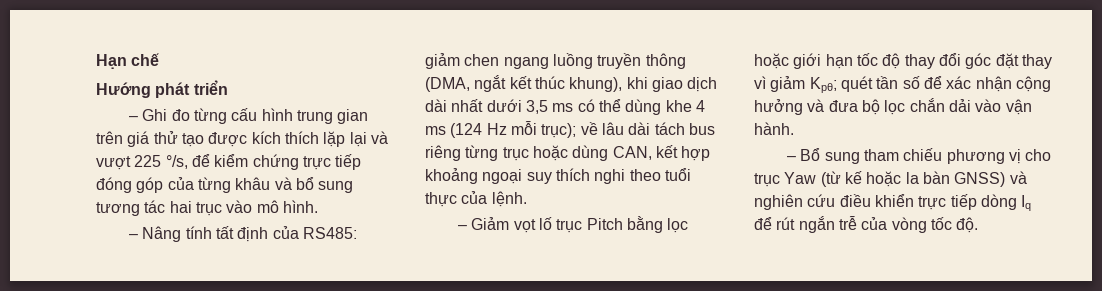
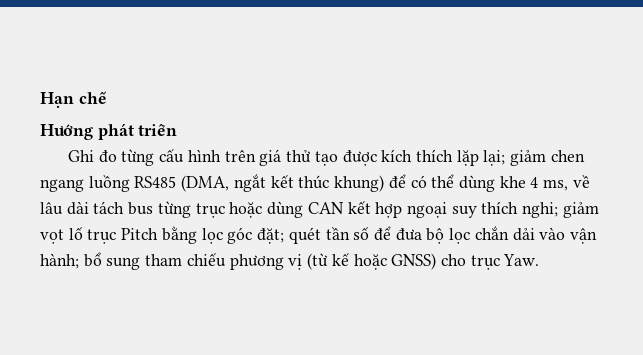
- – Ghi đo từng cấu hình trung gian trên giá thử tạo được kích thích lặp lại và vượt 225 °/s, để kiểm chứng trực tiếp đóng góp của từng khâu và bổ sung tương tác hai trục vào mô hình.
- – Nâng tính tất định của RS485: giảm chen ngang luồng truyền thông (DMA, ngắt kết thúc khung), khi giao dịch dài nhất dưới 3,5 ms có thể dùng khe 4 ms (124 Hz mỗi trục); về lâu dài tách bus riêng từng trục hoặc dùng CAN, kết hợp khoảng ngoại suy thích nghi theo tuổi thực của lệnh.
- – Giảm vọt lố trục Pitch bằng lọc hoặc giới hạn tốc độ thay đổi góc đặt thay vì giảm Kpθ; quét tần số để xác nhận cộng hưởng và đưa bộ lọc chắn dải vào vận hành.
- – Bổ sung tham chiếu phương vị cho trục Yaw (từ kế hoặc la bàn GNSS) và nghiên cứu điều khiển trực tiếp dòng Iq để rút ngắn trễ của vòng tốc độ.
+ Ghi đo từng cấu hình trên giá thử tạo được kích thích lặp lại; giảm chen ngang luồng RS485 (DMA, ngắt kết thúc khung) để có thể dùng khe 4 ms, về lâu dài tách bus từng trục hoặc dùng CAN kết hợp ngoại suy thích nghi; giảm vọt lố trục Pitch bằng lọc góc đặt; quét tần số để đưa bộ lọc chắn dải vào vận hành; bổ sung tham chiếu phương vị (từ kế hoặc GNSS) cho trục Yaw.

